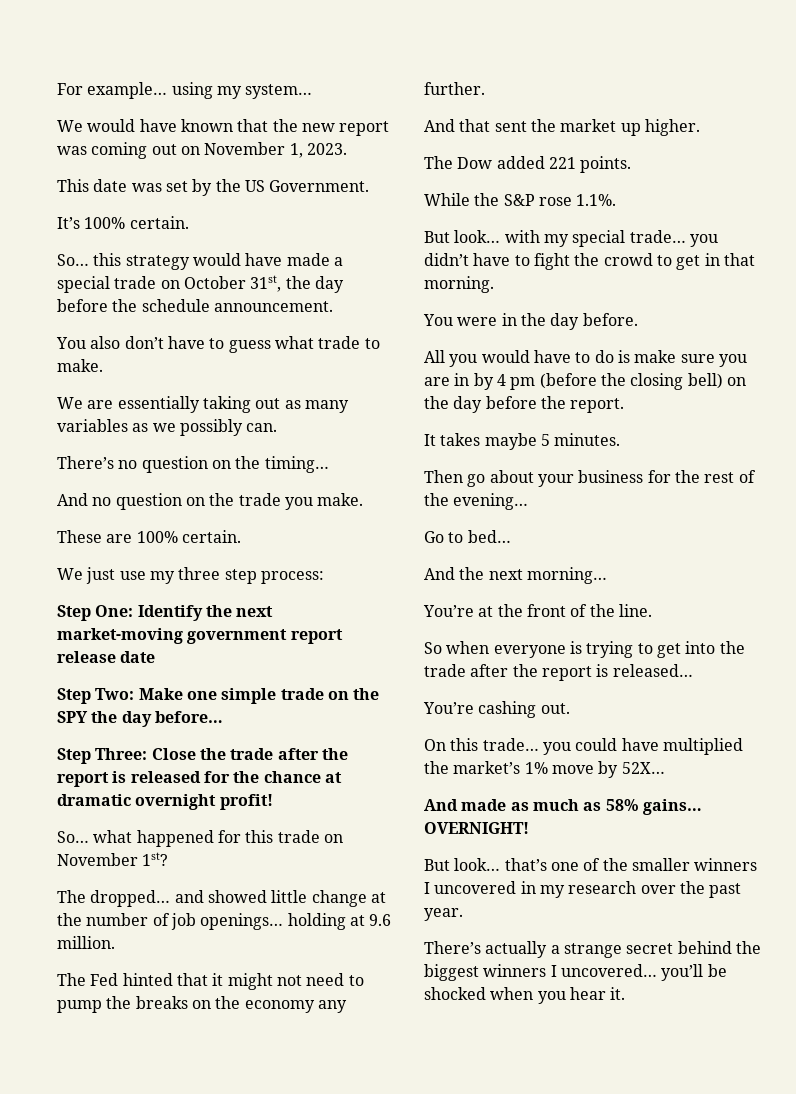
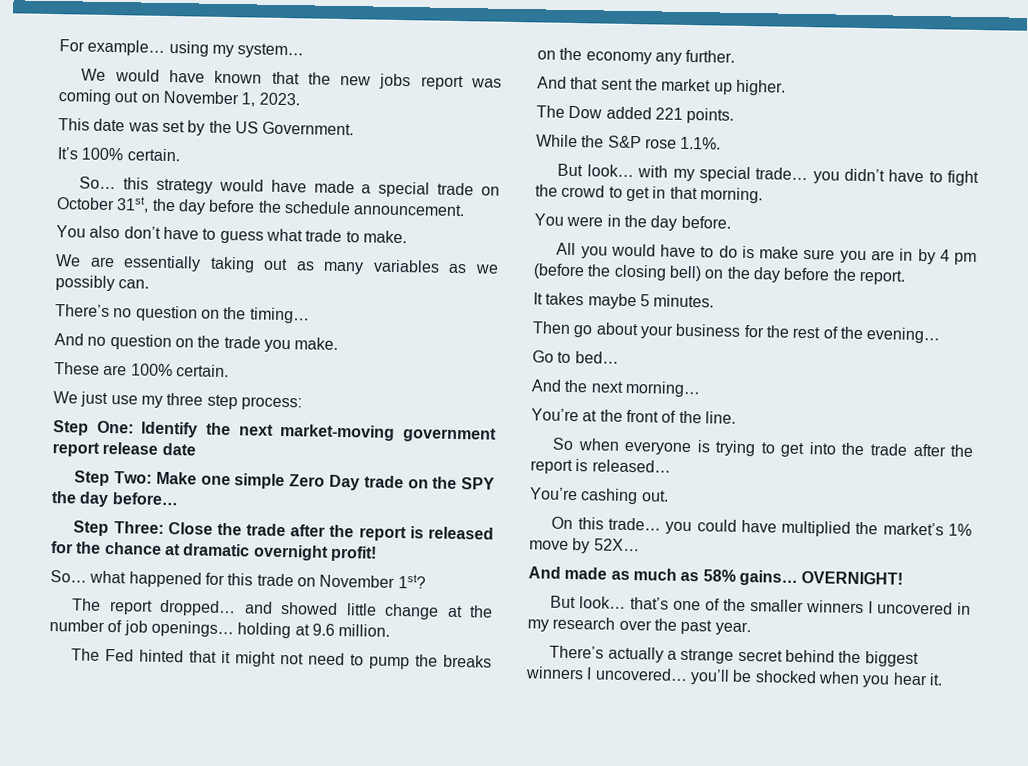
- We would have known that the new report was coming out on November 1, 2023.
+ We would have known that the new jobs report was coming out on November 1, 2023.
- Step Two: Make one simple trade on the SPY the day before…
+ Step Two: Make one simple Zero Day trade on the SPY the day before…
- The dropped… and showed little change at the number of job openings… holding at 9.6 million.
+ The report dropped… and showed little change at the number of job openings… holding at 9.6 million.

